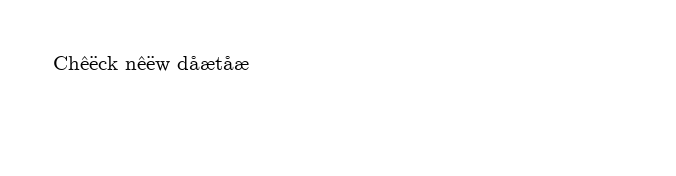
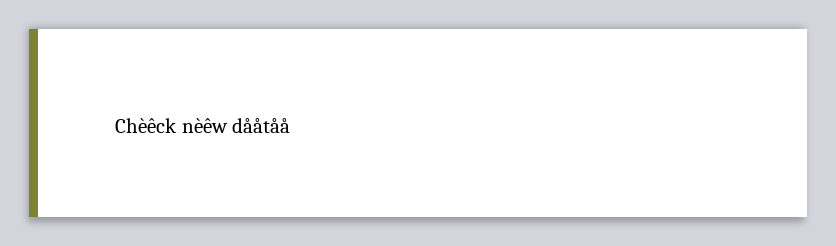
- Chêëck nêëw dåætåæ
+ Chèêck nèêw dååtåå

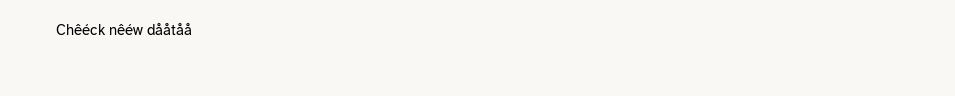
- Chèêck nèêw dååtåå
+ Chêéck nêéw dååtåå

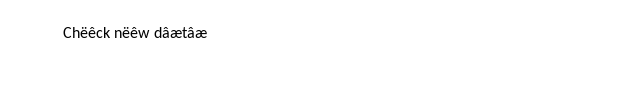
- Chêéck nêéw dååtåå
+ Chëêck nëêw dâætâæ

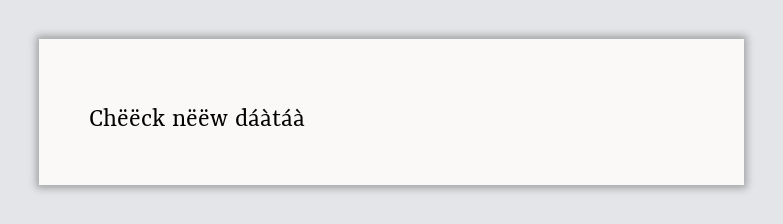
- Chëêck nëêw dâætâæ
+ Chëëck nëëw dáàtáà

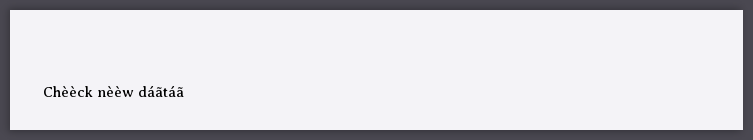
- Chëëck nëëw dáàtáà
+ Chèèck nèèw dáãtáã

